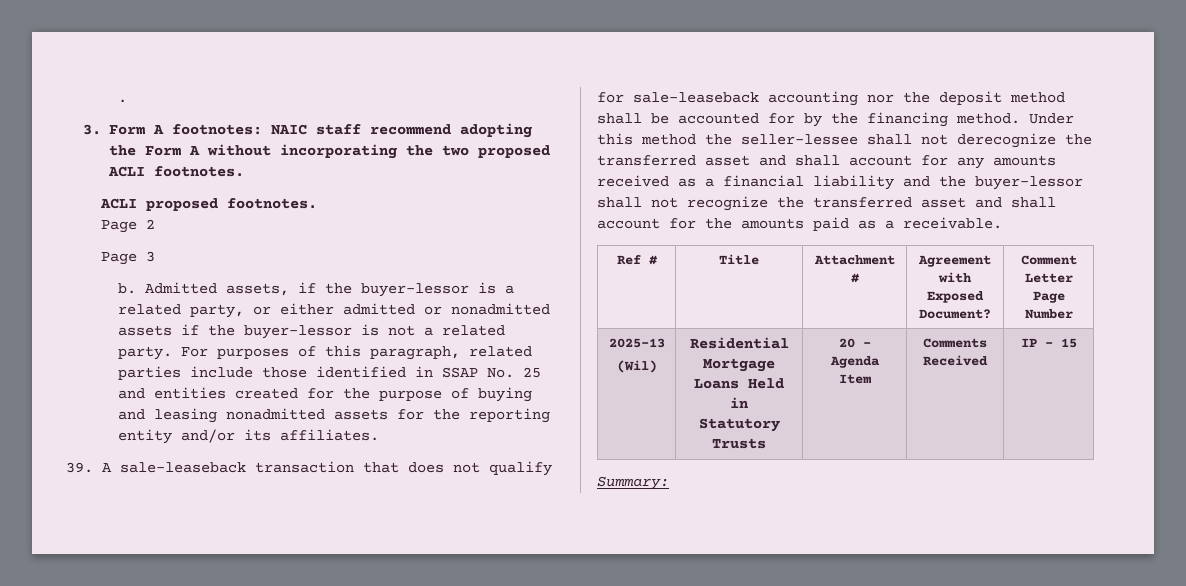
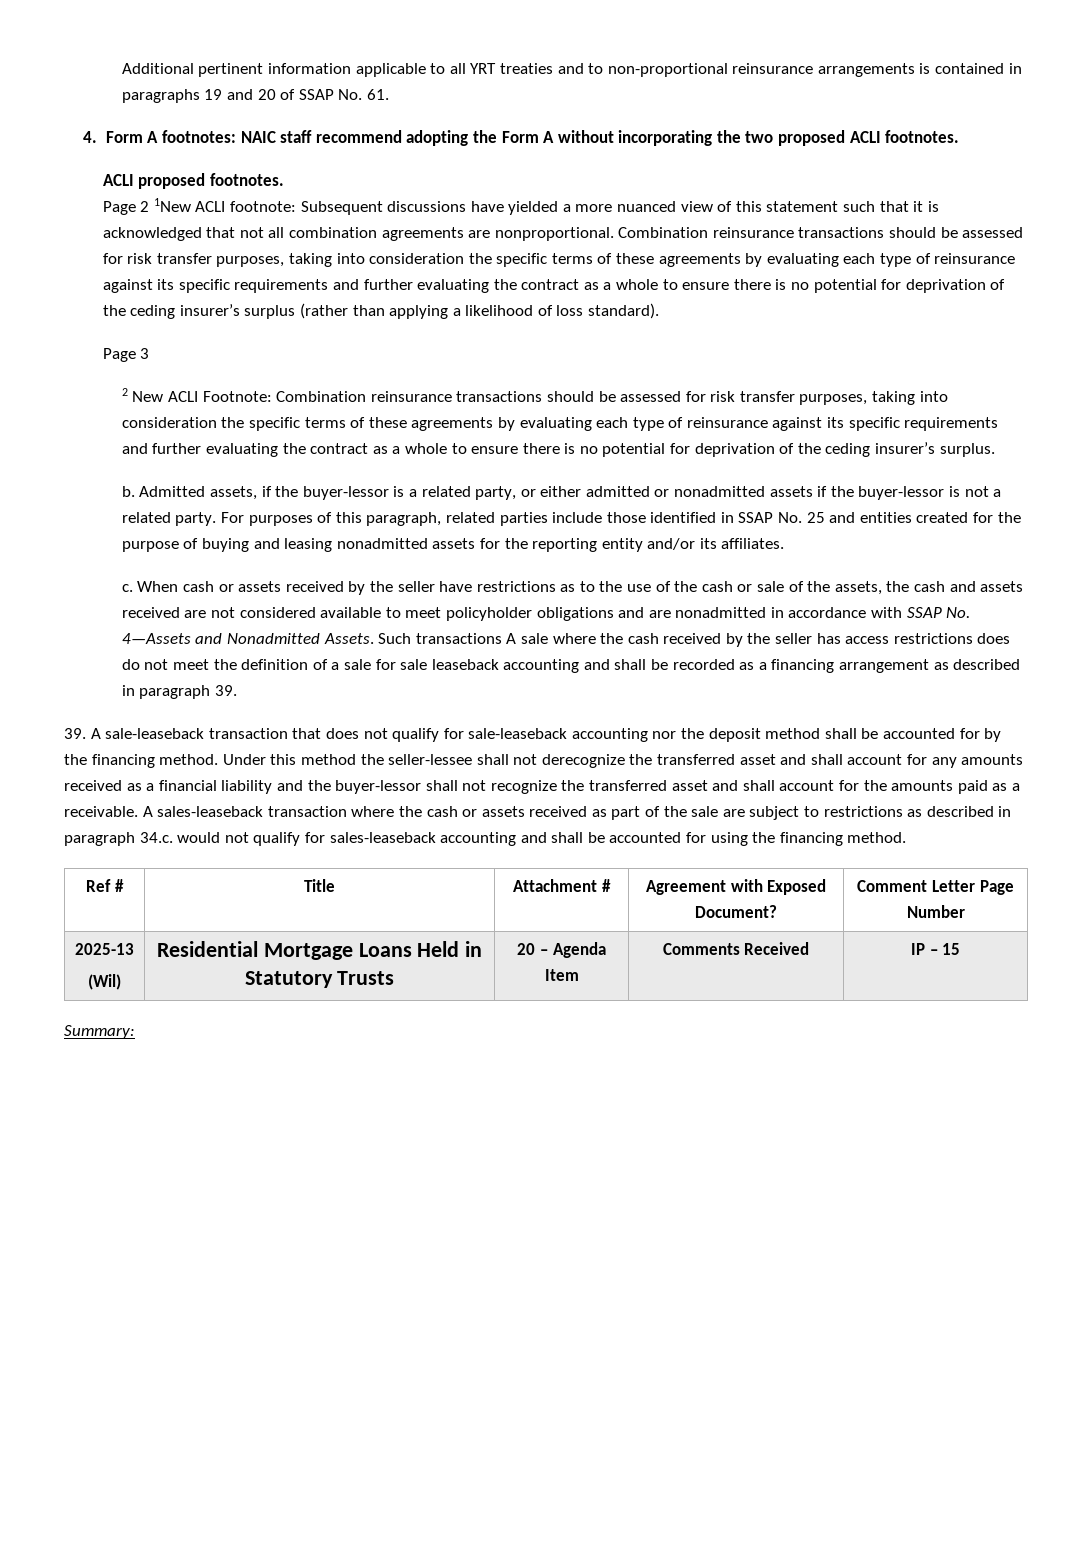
- .
- 3. Form A footnotes: NAIC staff recommend adopting the Form A without incorporating the two proposed ACLI footnotes.
+ Additional pertinent information applicable to all YRT treaties and to non-proportional reinsurance arrangements is contained in paragraphs 19 and 20 of SSAP No. 61.
+ 4. Form A footnotes: NAIC staff recommend adopting the Form A without incorporating the two proposed ACLI footnotes.
- Page 2
+ Page 2 1New ACLI footnote: Subsequent discussions have yielded a more nuanced view of this statement such that it is acknowledged that not all combination agreements are nonproportional. Combination reinsurance transactions should be assessed for risk transfer purposes, taking into consideration the specific terms of these agreements by evaluating each type of reinsurance against its specific requirements and further evaluating the contract as a whole to ensure there is no potential for deprivation of the ceding insurer’s surplus (rather than applying a likelihood of loss standard).
  Page 3
+ 2 New ACLI Footnote: Combination reinsurance transactions should be assessed for risk transfer purposes, taking into consideration the specific terms of these agreements by evaluating each type of reinsurance against its specific requirements and further evaluating the contract as a whole to ensure there is no potential for deprivation of the ceding insurer’s surplus.
+ c. When cash or assets received by the seller have restrictions as to the use of the cash or sale of the assets, the cash and assets received are not considered available to meet policyholder obligations and are nonadmitted in accordance with SSAP No. 4—Assets and Nonadmitted Assets. Such transactions A sale where the cash received by the seller has access restrictions does do not meet the definition of a sale for sale leaseback accounting and shall be recorded as a financing arrangement as described in paragraph 39.
+ A sales-leaseback transaction where the cash or assets received as part of the sale are subject to restrictions as described in paragraph 34.c. would not qualify for sales-leaseback accounting and shall be accounted for using the financing method.

